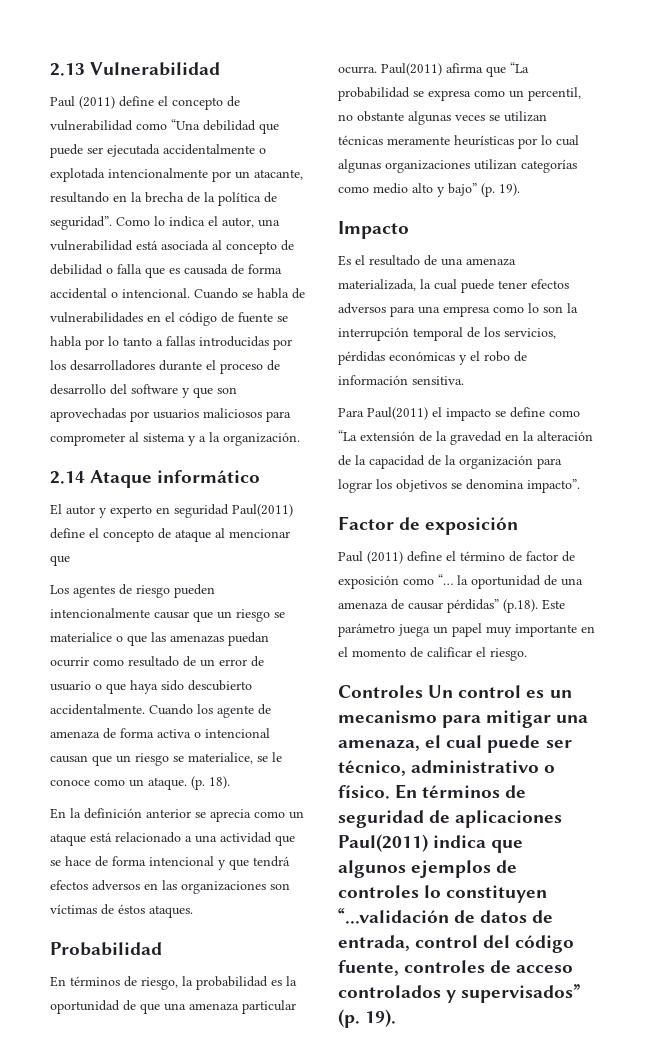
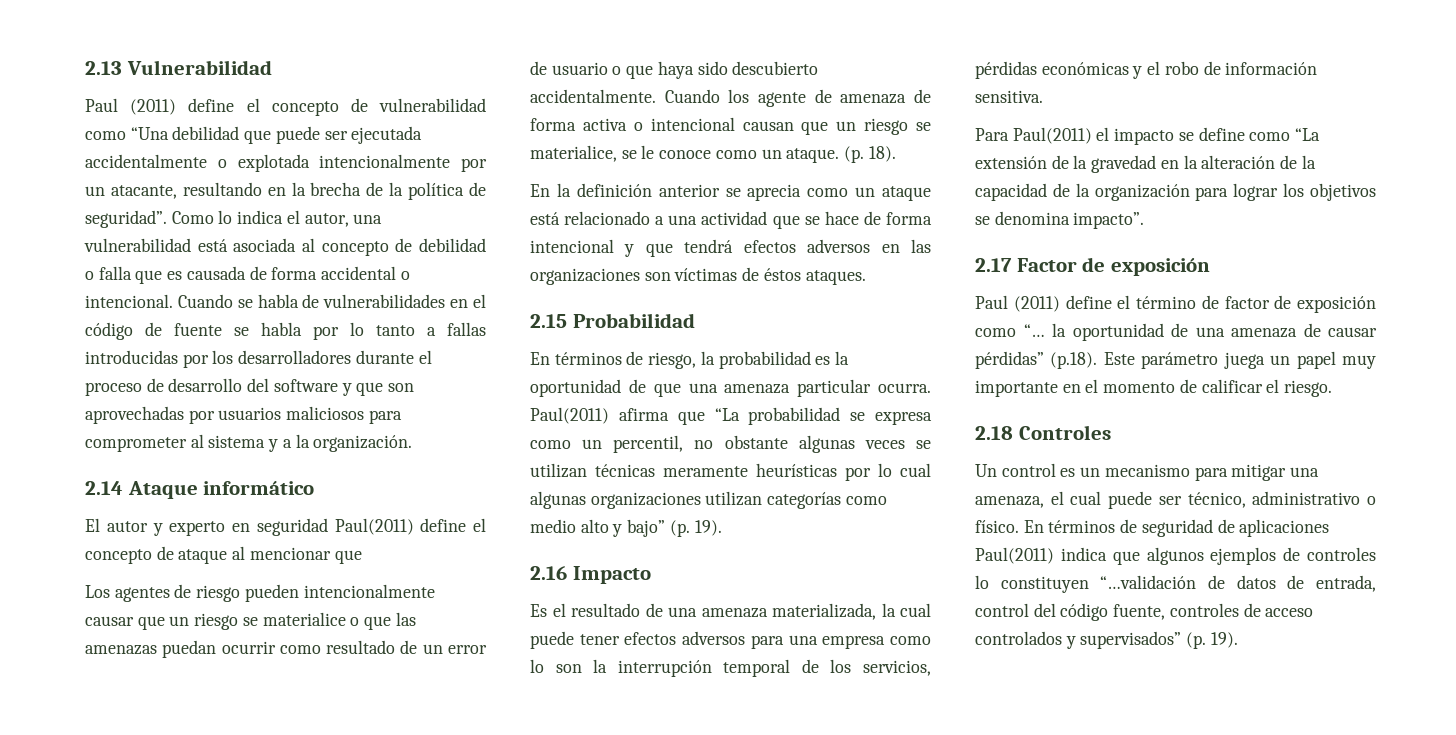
- Probabilidad
+ 2.15 Probabilidad
- Impacto
+ 2.16 Impacto
- Factor de exposición
+ 2.17 Factor de exposición
- Controles Un control es un mecanismo para mitigar una amenaza, el cual puede ser técnico, administrativo o físico.
+ 2.18 Controles
+ Un control es un mecanismo para mitigar una amenaza, el cual puede ser técnico, administrativo o físico.

